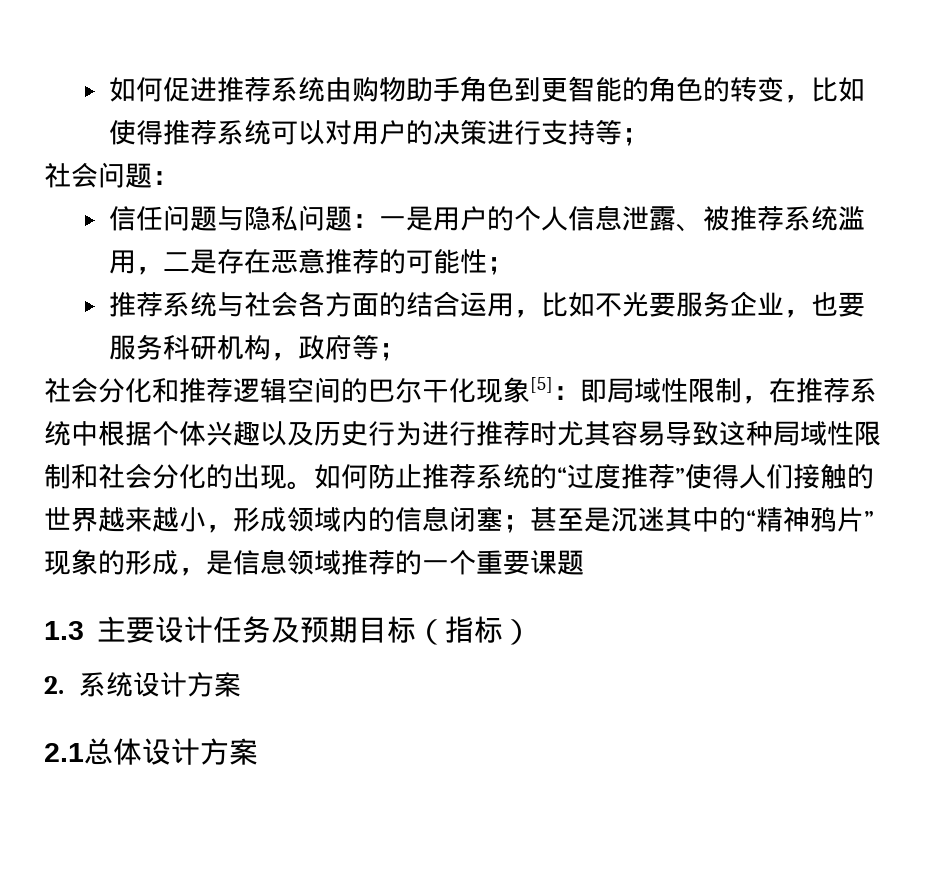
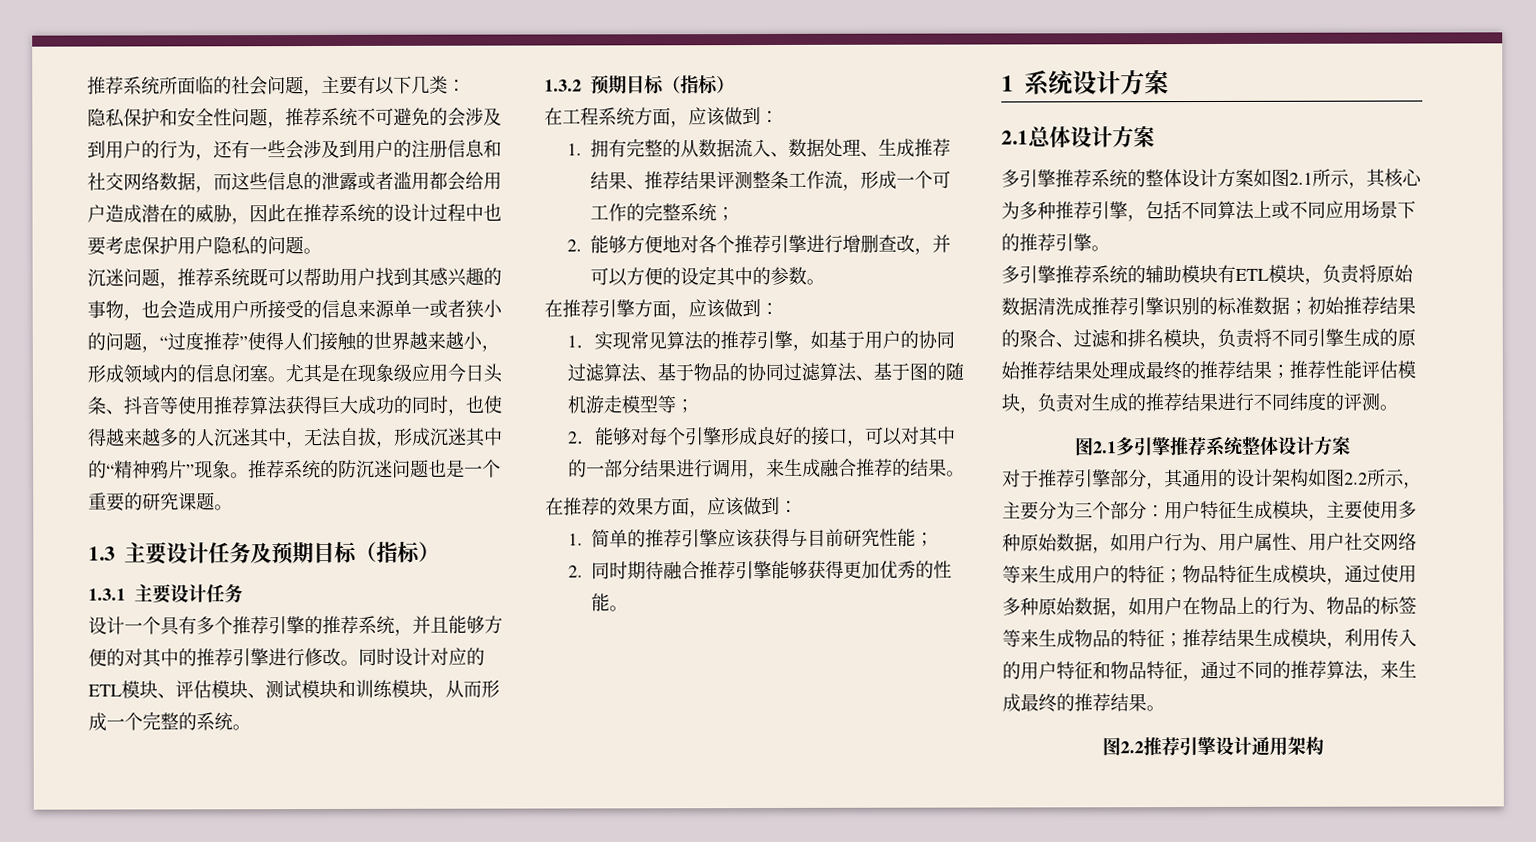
- 如何促进推荐系统由购物助手角色到更智能的角色的转变，比如使得推荐系统可以对用户的决策进行支持等；
- 社会问题：
- 信任问题与隐私问题：一是用户的个人信息泄露、被推荐系统滥用，二是存在恶意推荐的可能性；
- 推荐系统与社会各方面的结合运用，比如不光要服务企业，也要服务科研机构，政府等；
- 社会分化和推荐逻辑空间的巴尔干化现象[5]：即局域性限制，在推荐系统中根据个体兴趣以及历史行为进行推荐时尤其容易导致这种局域性限制和社会分化的出现。如何防止推荐系统的“过度推荐”使得人们接触的世界越来越小，形成领域内的信息闭塞；甚至是沉迷其中的“精神鸦片”现象的形成，是信息领域推荐的一个重要课题
+ 推荐系统所面临的社会问题，主要有以下几类：
+ 隐私保护和安全性问题，推荐系统不可避免的会涉及到用户的行为，还有一些会涉及到用户的注册信息和社交网络数据，而这些信息的泄露或者滥用都会给用户造成潜在的威胁，因此在推荐系统的设计过程中也要考虑保护用户隐私的问题。
+ 沉迷问题，推荐系统既可以帮助用户找到其感兴趣的事物，也会造成用户所接受的信息来源单一或者狭小的问题，“过度推荐”使得人们接触的世界越来越小，形成领域内的信息闭塞。尤其是在现象级应用今日头条、抖音等使用推荐算法获得巨大成功的同时，也使得越来越多的人沉迷其中，无法自拔，形成沉迷其中的“精神鸦片”现象。推荐系统的防沉迷问题也是一个重要的研究课题。
- 2.系统设计方案
+ 1.3.1主要设计任务
+ 设计一个具有多个推荐引擎的推荐系统，并且能够方便的对其中的推荐引擎进行修改。同时设计对应的ETL模块、评估模块、测试模块和训练模块，从而形成一个完整的系统。
+ 1.3.2预期目标（指标）
+ 在工程系统方面，应该做到：
+ 1.拥有完整的从数据流入、数据处理、生成推荐结果、推荐结果评测整条工作流，形成一个可工作的完整系统；
+ 2.能够方便地对各个推荐引擎进行增删查改，并可以方便的设定其中的参数。
+ 在推荐引擎方面，应该做到：
+ 1．实现常见算法的推荐引擎，如基于用户的协同过滤算法、基于物品的协同过滤算法、基于图的随机游走模型等；
+ 2．能够对每个引擎形成良好的接口，可以对其中的一部分结果进行调用，来生成融合推荐的结果。
+ 在推荐的效果方面，应该做到：
+ 1.简单的推荐引擎应该获得与目前研究性能；
+ 2.同时期待融合推荐引擎能够获得更加优秀的性能。
+ 1系统设计方案
+ 多引擎推荐系统的整体设计方案如图2.1所示，其核心为多种推荐引擎，包括不同算法上或不同应用场景下的推荐引擎。
+ 多引擎推荐系统的辅助模块有ETL模块，负责将原始数据清洗成推荐引擎识别的标准数据；初始推荐结果的聚合、过滤和排名模块，负责将不同引擎生成的原始推荐结果处理成最终的推荐结果；推荐性能评估模块，负责对生成的推荐结果进行不同纬度的评测。
+ 图2.1多引擎推荐系统整体设计方案
+ 对于推荐引擎部分，其通用的设计架构如图2.2所示，主要分为三个部分：用户特征生成模块，主要使用多种原始数据，如用户行为、用户属性、用户社交网络等来生成用户的特征；物品特征生成模块，通过使用多种原始数据，如用户在物品上的行为、物品的标签等来生成物品的特征；推荐结果生成模块，利用传入的用户特征和物品特征，通过不同的推荐算法，来生成最终的推荐结果。
+ 图2.2推荐引擎设计通用架构

